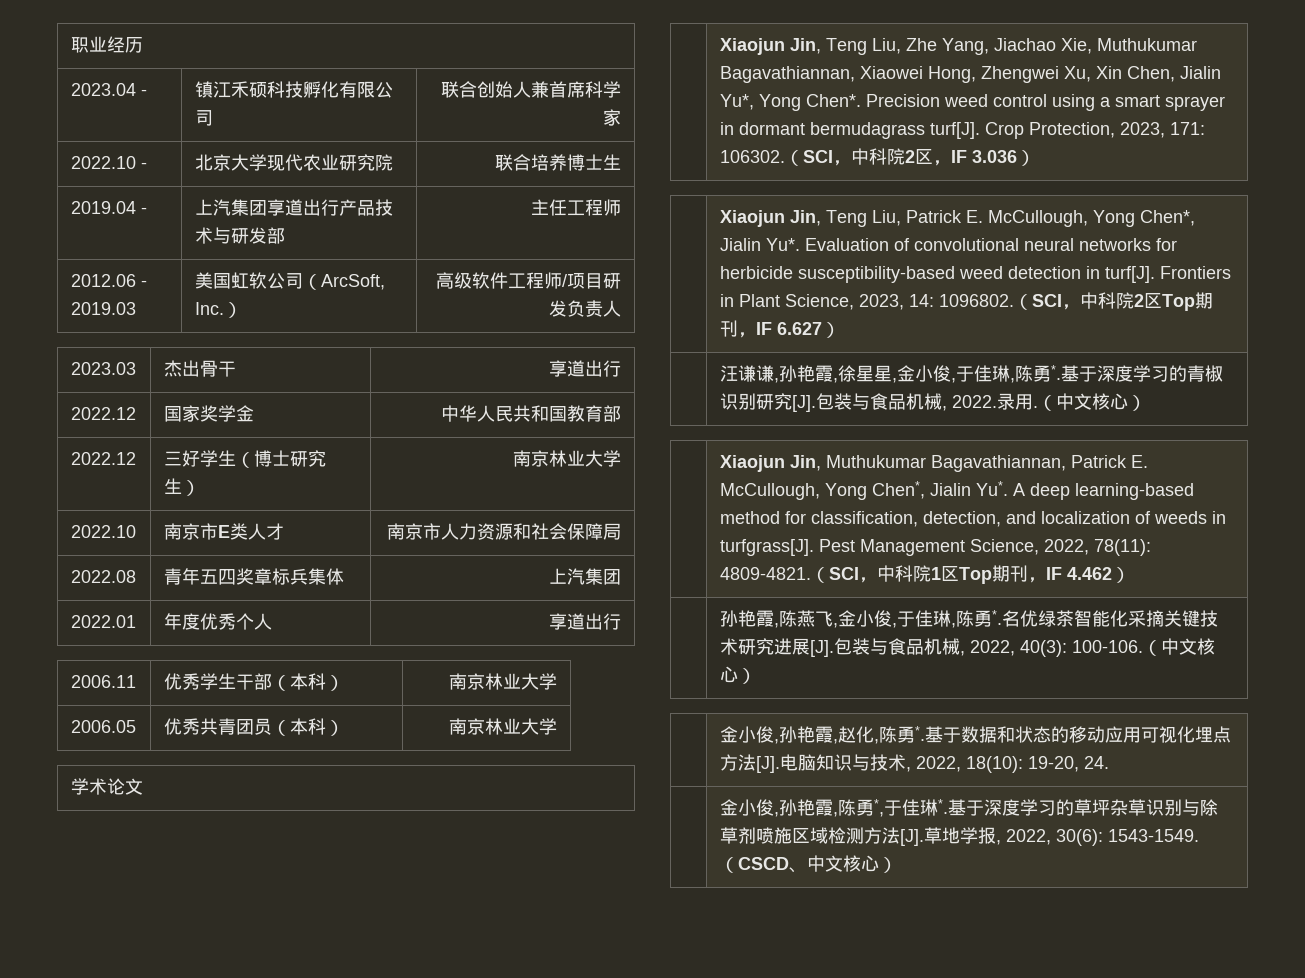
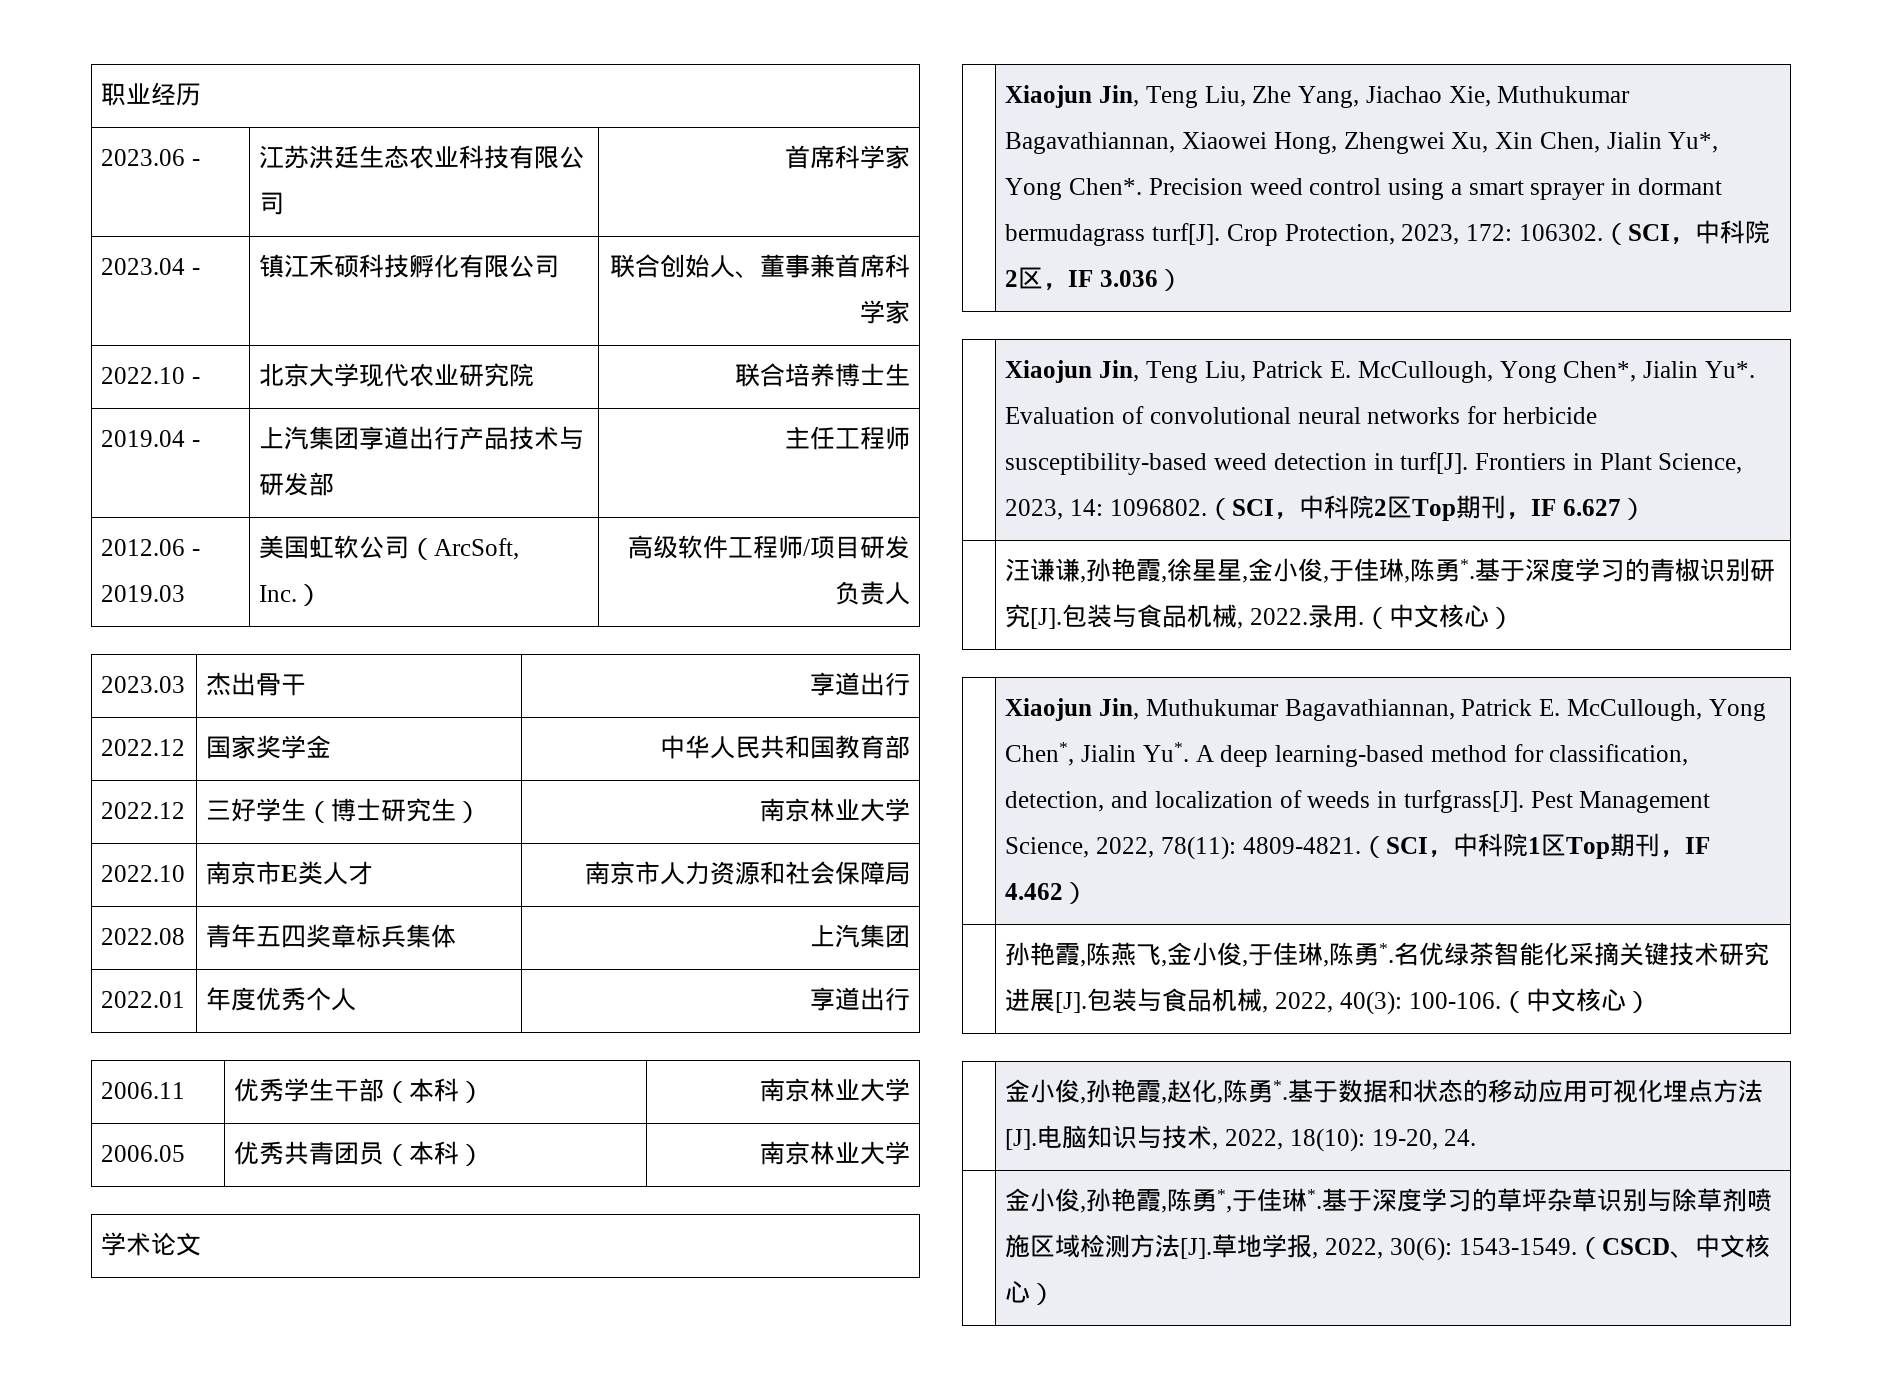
+ 2023.06 - | 江苏洪廷生态农业科技有限公司 | 首席科学家
- 2023.04 - | 镇江禾硕科技孵化有限公司 | 联合创始人兼首席科学家
+ 2023.04 - | 镇江禾硕科技孵化有限公司 | 联合创始人、董事兼首席科学家
- Crop Protection, 2023, 171: 106302.
+ Crop Protection, 2023, 172: 106302.

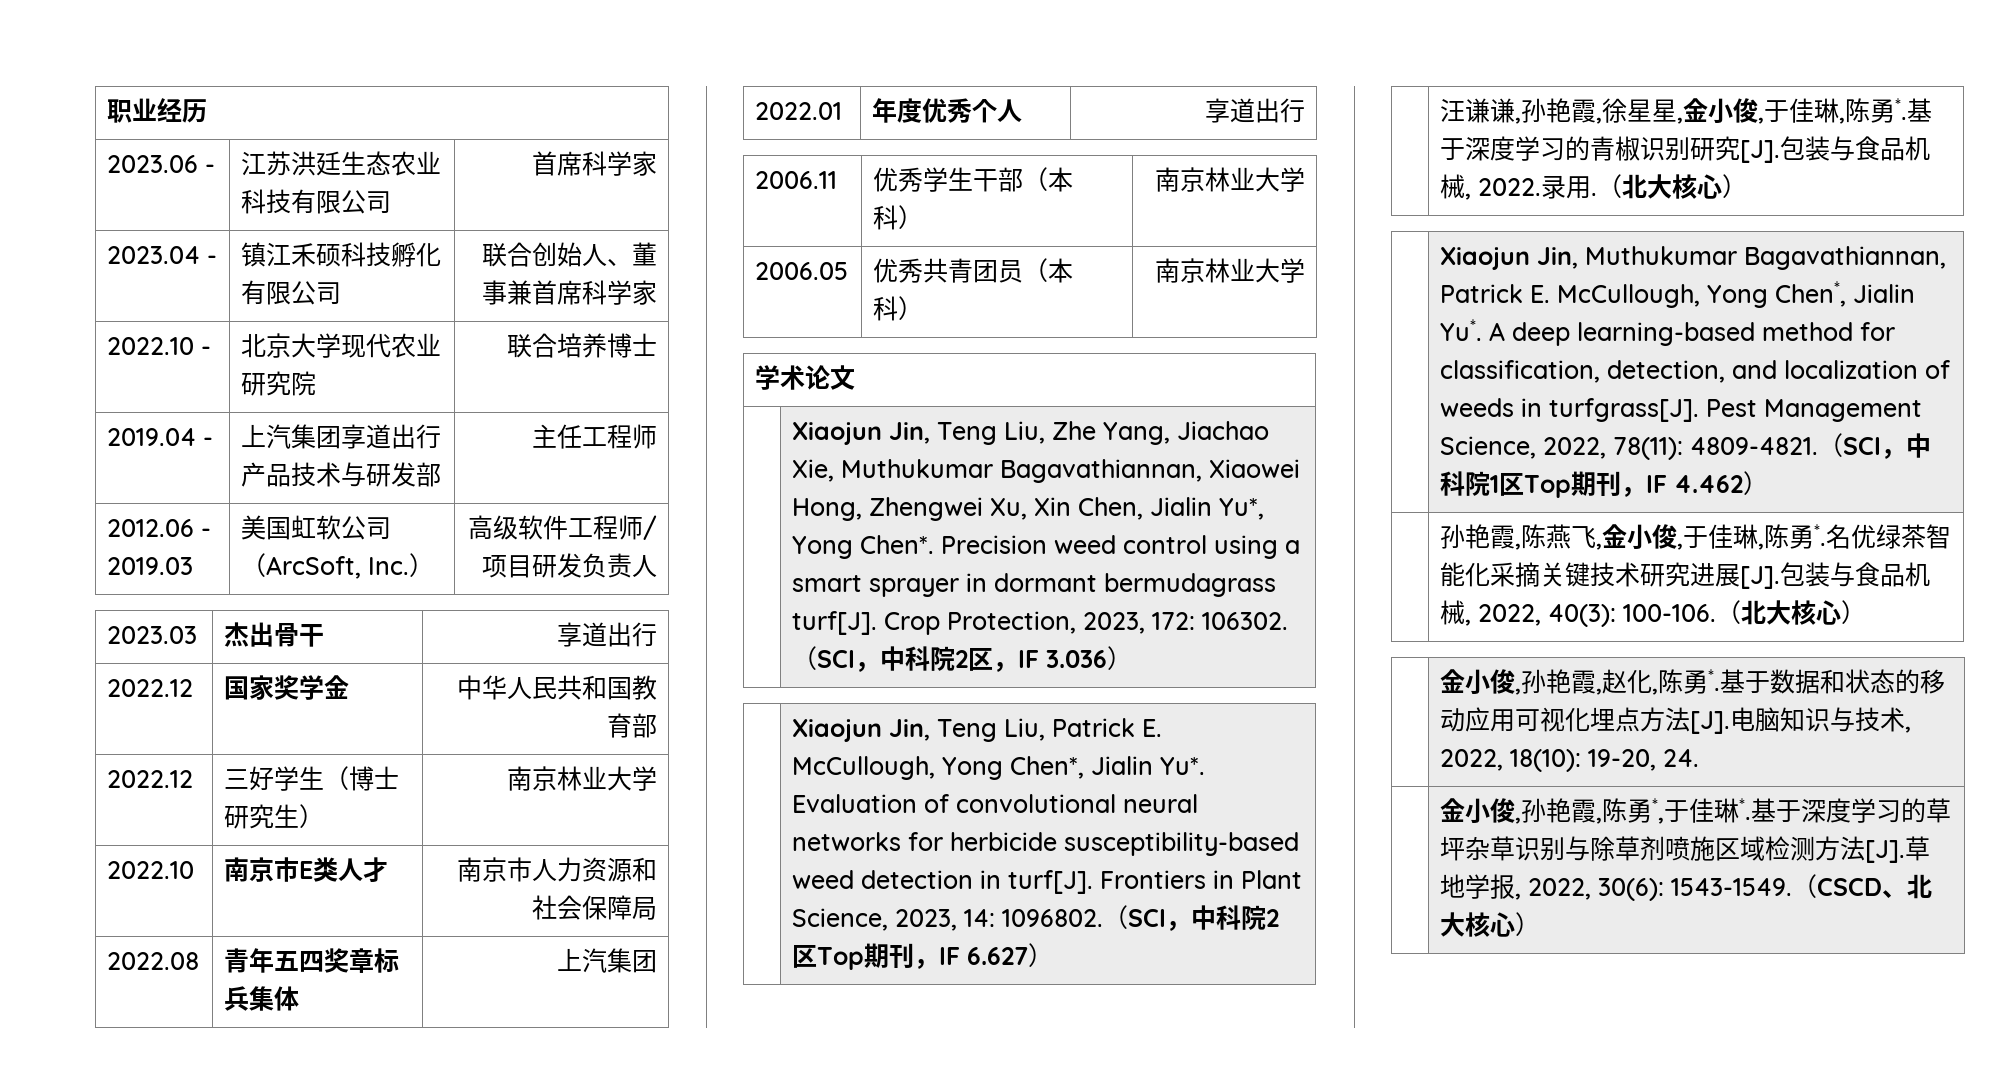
- 2022.10 - | 北京大学现代农业研究院 | 联合培养博士生
+ 2022.10 - | 北京大学现代农业研究院 | 联合培养博士
- | 汪谦谦,孙艳霞,徐星星,金小俊,于佳琳,陈勇*.基于深度学习的青椒识别研究[J].包装与食品机械, 2022.录用.（中文核心）
+ | 汪谦谦,孙艳霞,徐星星,金小俊,于佳琳,陈勇*.基于深度学习的青椒识别研究[J].包装与食品机械, 2022.录用.（北大核心）
- | 孙艳霞,陈燕飞,金小俊,于佳琳,陈勇*.名优绿茶智能化采摘关键技术研究进展[J].包装与食品机械, 2022, 40(3): 100-106.（中文核心）
+ | 孙艳霞,陈燕飞,金小俊,于佳琳,陈勇*.名优绿茶智能化采摘关键技术研究进展[J].包装与食品机械, 2022, 40(3): 100-106.（北大核心）
- | 金小俊,孙艳霞,陈勇*,于佳琳*.基于深度学习的草坪杂草识别与除草剂喷施区域检测方法[J].草地学报, 2022, 30(6): 1543-1549.（CSCD、中文核心）
+ | 金小俊,孙艳霞,陈勇*,于佳琳*.基于深度学习的草坪杂草识别与除草剂喷施区域检测方法[J].草地学报, 2022, 30(6): 1543-1549.（CSCD、北大核心）

